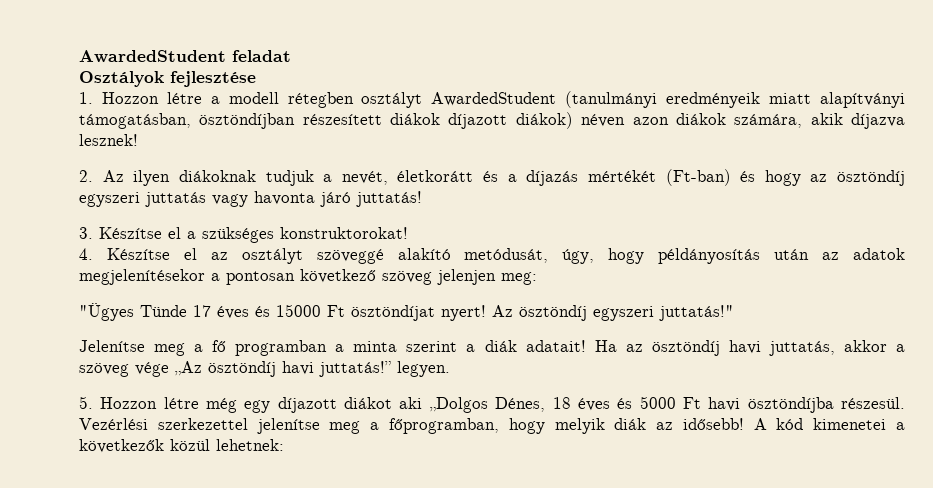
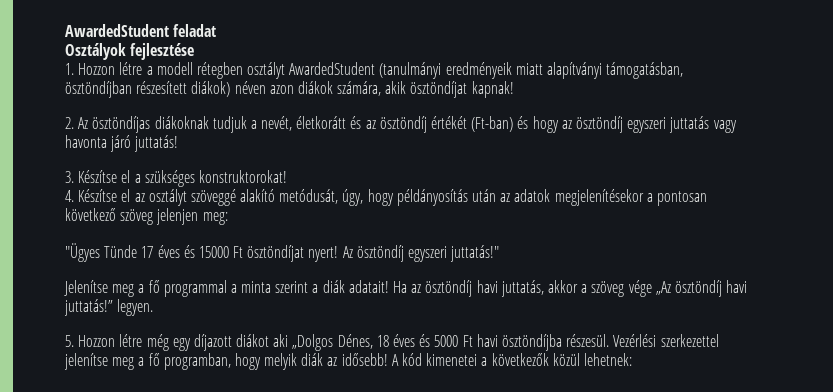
- 1. Hozzon létre a modell rétegben osztályt AwardedStudent (tanulmányi eredményeik miatt alapítványi támogatásban, ösztöndíjban részesített diákok díjazott diákok) néven azon diákok számára, akik díjazva lesznek!
+ 1. Hozzon létre a modell rétegben osztályt AwardedStudent (tanulmányi eredményeik miatt alapítványi támogatásban, ösztöndíjban részesített diákok) néven azon diákok számára, akik ösztöndíjat kapnak!
- 2. Az ilyen diákoknak tudjuk a nevét, életkorátt és a díjazás mértékét (Ft-ban) és hogy az ösztöndíj egyszeri juttatás vagy havonta járó juttatás!
+ 2. Az ösztöndíjas diákoknak tudjuk a nevét, életkorátt és az ösztöndíj értékét (Ft-ban) és hogy az ösztöndíj egyszeri juttatás vagy havonta járó juttatás!
- Jelenítse meg a fő programban a minta szerint a diák adatait!
+ Jelenítse meg a fő programmal a minta szerint a diák adatait!
- Vezérlési szerkezettel jelenítse meg a főprogramban, hogy melyik diák az idősebb!
+ Vezérlési szerkezettel jelenítse meg a fő programban, hogy melyik diák az idősebb!

